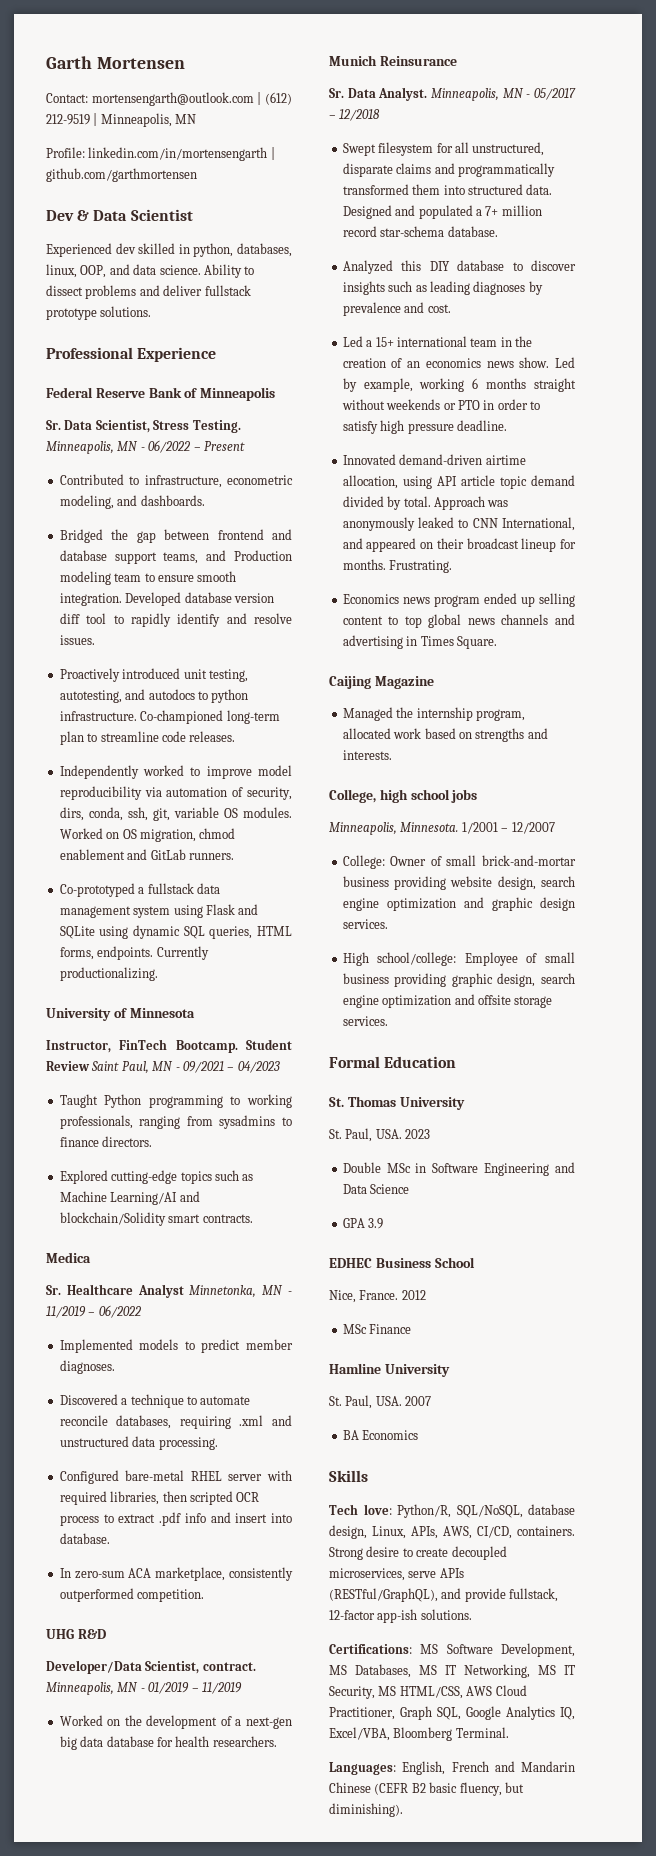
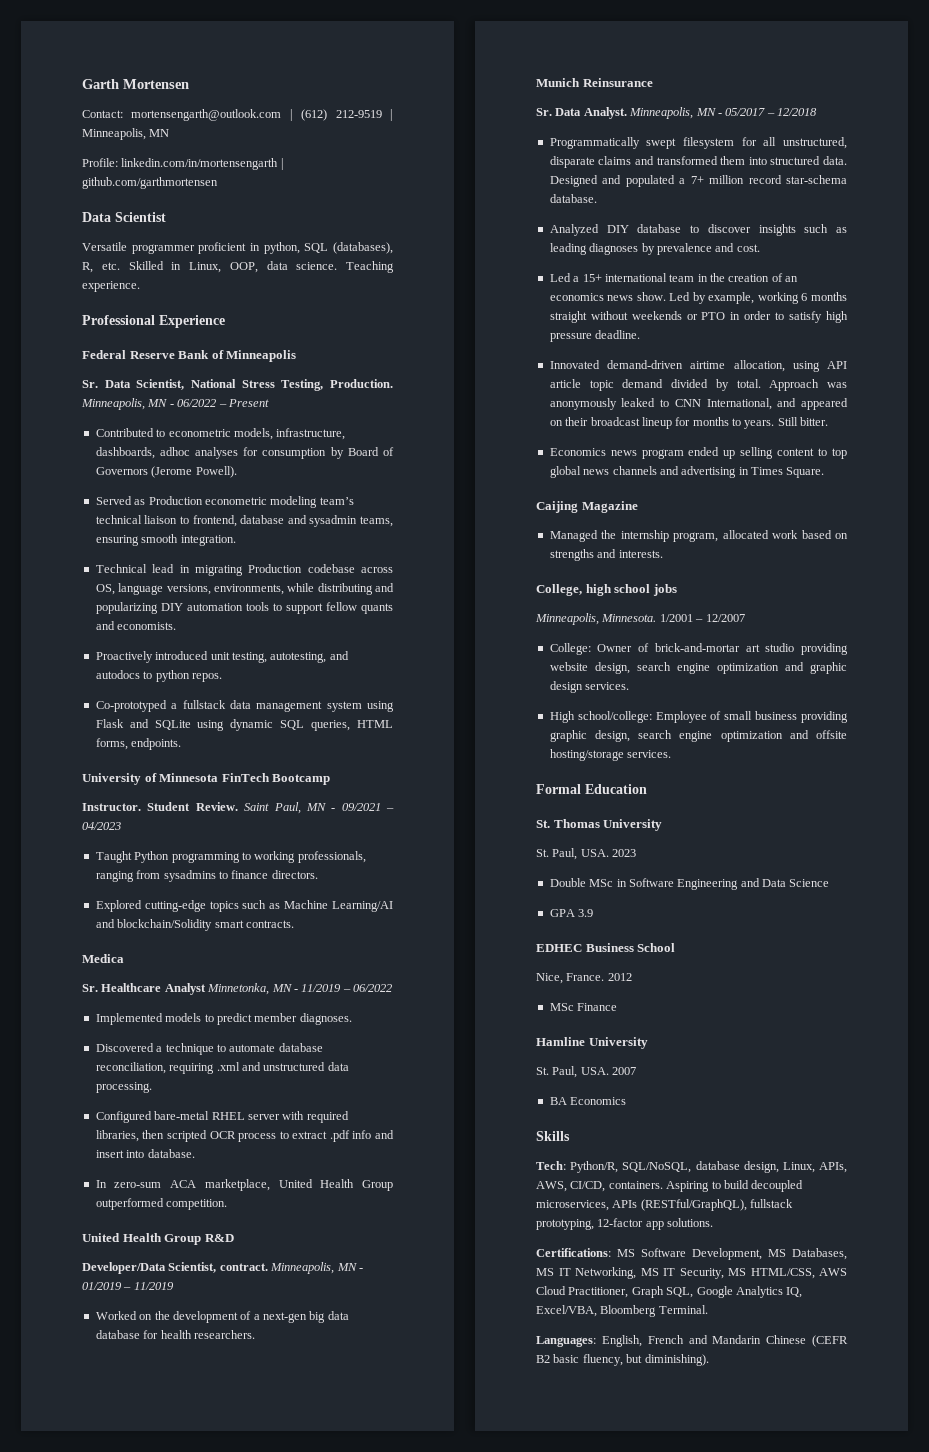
- Dev & Data Scientist
+ Data Scientist
- Experienced dev skilled in python, databases, linux, OOP, and data science. Ability to dissect problems and deliver fullstack prototype solutions.
+ Versatile programmer proficient in python, SQL (databases), R, etc. Skilled in Linux, OOP, data science. Teaching experience.
- Sr. Data Scientist, Stress Testing.
+ Sr. Data Scientist, National Stress Testing, Production.
- Contributed to infrastructure, econometric modeling, and dashboards.
- Bridged the gap between frontend and database support teams, and Production modeling team to ensure smooth integration. Developed database version diff tool to rapidly identify and resolve issues.
+ Contributed to econometric models, infrastructure, dashboards, adhoc analyses for consumption by Board of Governors (Jerome Powell).
+ Served as Production econometric modeling team’s technical liaison to frontend, database and sysadmin teams, ensuring smooth integration.
+ Technical lead in migrating Production codebase across OS, language versions, environments, while distributing and popularizing DIY automation tools to support fellow quants and economists.
- Proactively introduced unit testing, autotesting, and autodocs to python infrastructure. Co-championed long-term plan to streamline code releases.
- Independently worked to improve model reproducibility via automation of security, dirs, conda, ssh, git, variable OS modules. Worked on OS migration, chmod enablement and GitLab runners.
+ Proactively introduced unit testing, autotesting, and autodocs to python repos.
- Currently productionalizing.
- University of Minnesota
- Instructor, FinTech Bootcamp. Student Review Saint Paul, MN - 09/2021 – 04/2023
+ University of Minnesota FinTech Bootcamp
+ Instructor. Student Review. Saint Paul, MN - 09/2021 – 04/2023
- Discovered a technique to automate reconcile databases, requiring .xml and unstructured data processing.
+ Discovered a technique to automate database reconciliation, requiring .xml and unstructured data processing.
- In zero-sum ACA marketplace, consistently outperformed competition.
+ In zero-sum ACA marketplace, United Health Group outperformed competition.
- UHG R&D
+ United Health Group R&D
- Swept filesystem for all unstructured, disparate claims and programmatically transformed them into structured data.
+ Programmatically swept filesystem for all unstructured, disparate claims and transformed them into structured data.
- Analyzed this DIY database to discover insights such as leading diagnoses by prevalence and cost.
+ Analyzed DIY database to discover insights such as leading diagnoses by prevalence and cost.
- Approach was anonymously leaked to CNN International, and appeared on their broadcast lineup for months. Frustrating.
+ Approach was anonymously leaked to CNN International, and appeared on their broadcast lineup for months to years. Still bitter.
- College: Owner of small brick-and-mortar business providing website design, search engine optimization and graphic design services.
+ College: Owner of brick-and-mortar art studio providing website design, search engine optimization and graphic design services.
- High school/college: Employee of small business providing graphic design, search engine optimization and offsite storage services.
+ High school/college: Employee of small business providing graphic design, search engine optimization and offsite hosting/storage services.
- Tech love: Python/R, SQL/NoSQL, database design, Linux, APIs, AWS, CI/CD, containers.
+ Tech: Python/R, SQL/NoSQL, database design, Linux, APIs, AWS, CI/CD, containers.
- Strong desire to create decoupled microservices, serve APIs (RESTful/GraphQL), and provide fullstack, 12-factor app-ish solutions.
+ Aspiring to build decoupled microservices, APIs (RESTful/GraphQL), fullstack prototyping, 12-factor app solutions.

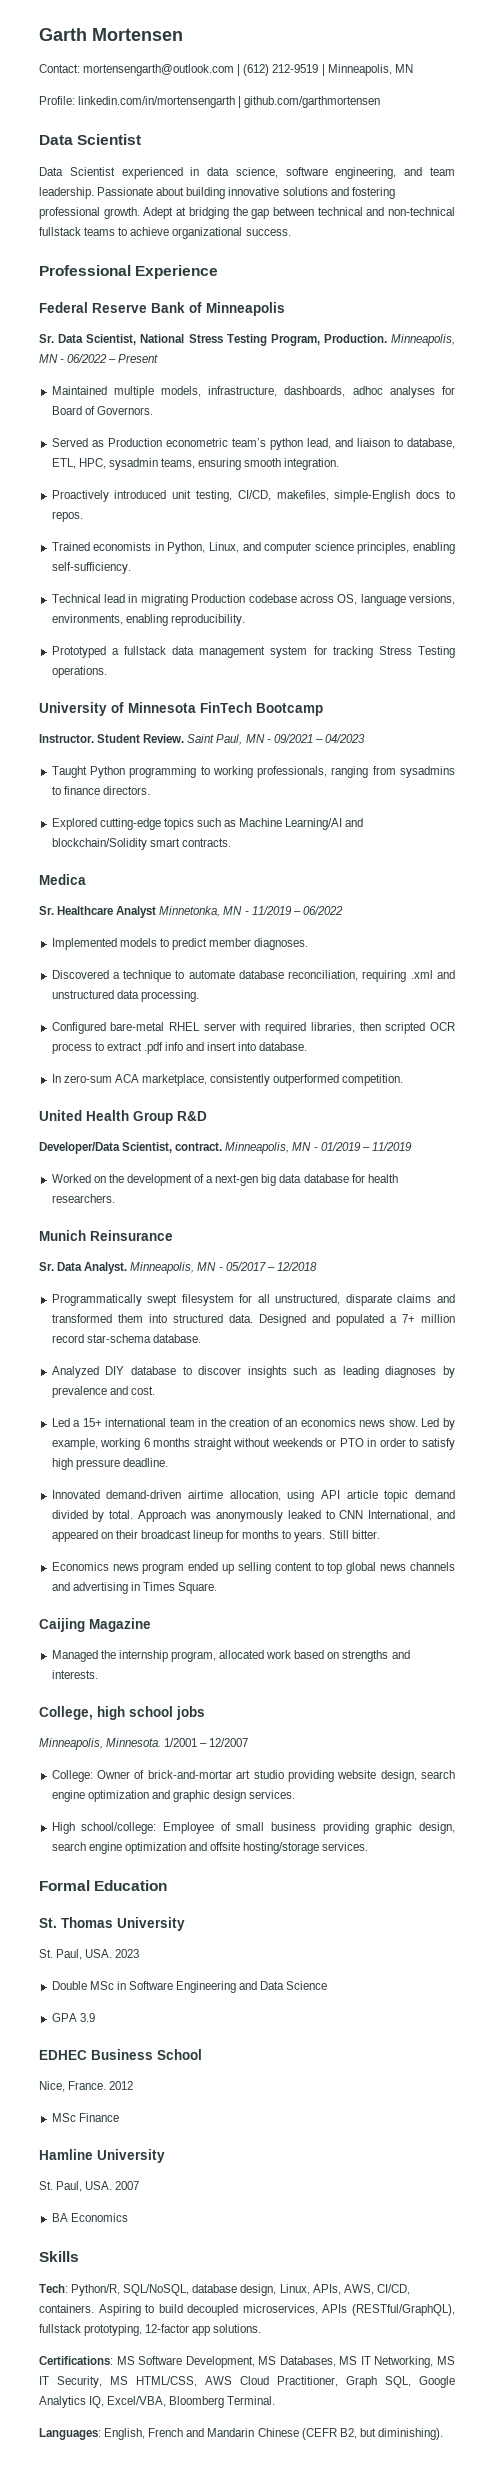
- Versatile programmer proficient in python, SQL (databases), R, etc. Skilled in Linux, OOP, data science. Teaching experience.
+ Data Scientist experienced in data science, software engineering, and team leadership. Passionate about building innovative solutions and fostering professional growth. Adept at bridging the gap between technical and non-technical fullstack teams to achieve organizational success.
- Sr. Data Scientist, National Stress Testing, Production.
+ Sr. Data Scientist, National Stress Testing Program, Production.
- Contributed to econometric models, infrastructure, dashboards, adhoc analyses for consumption by Board of Governors (Jerome Powell).
- Served as Production econometric modeling team’s technical liaison to frontend, database and sysadmin teams, ensuring smooth integration.
+ Maintained multiple models, infrastructure, dashboards, adhoc analyses for Board of Governors.
+ Served as Production econometric team’s python lead, and liaison to database, ETL, HPC, sysadmin teams, ensuring smooth integration.
+ Proactively introduced unit testing, CI/CD, makefiles, simple-English docs to repos.
+ Trained economists in Python, Linux, and computer science principles, enabling self-sufficiency.
- Technical lead in migrating Production codebase across OS, language versions, environments, while distributing and popularizing DIY automation tools to support fellow quants and economists.
- Proactively introduced unit testing, autotesting, and autodocs to python repos.
- Co-prototyped a fullstack data management system using Flask and SQLite using dynamic SQL queries, HTML forms, endpoints.
+ Technical lead in migrating Production codebase across OS, language versions, environments, enabling reproducibility.
+ Prototyped a fullstack data management system for tracking Stress Testing operations.
- In zero-sum ACA marketplace, United Health Group outperformed competition.
+ In zero-sum ACA marketplace, consistently outperformed competition.
- Languages: English, French and Mandarin Chinese (CEFR B2 basic fluency, but diminishing).
+ Languages: English, French and Mandarin Chinese (CEFR B2, but diminishing).

